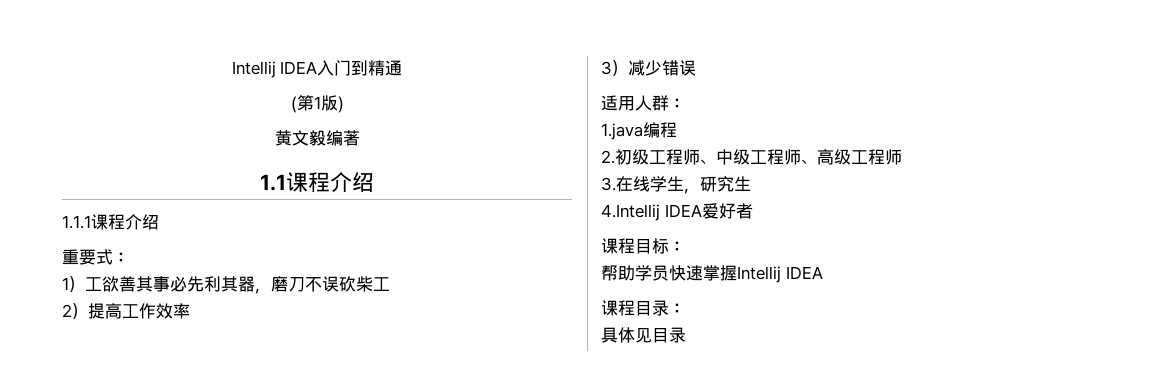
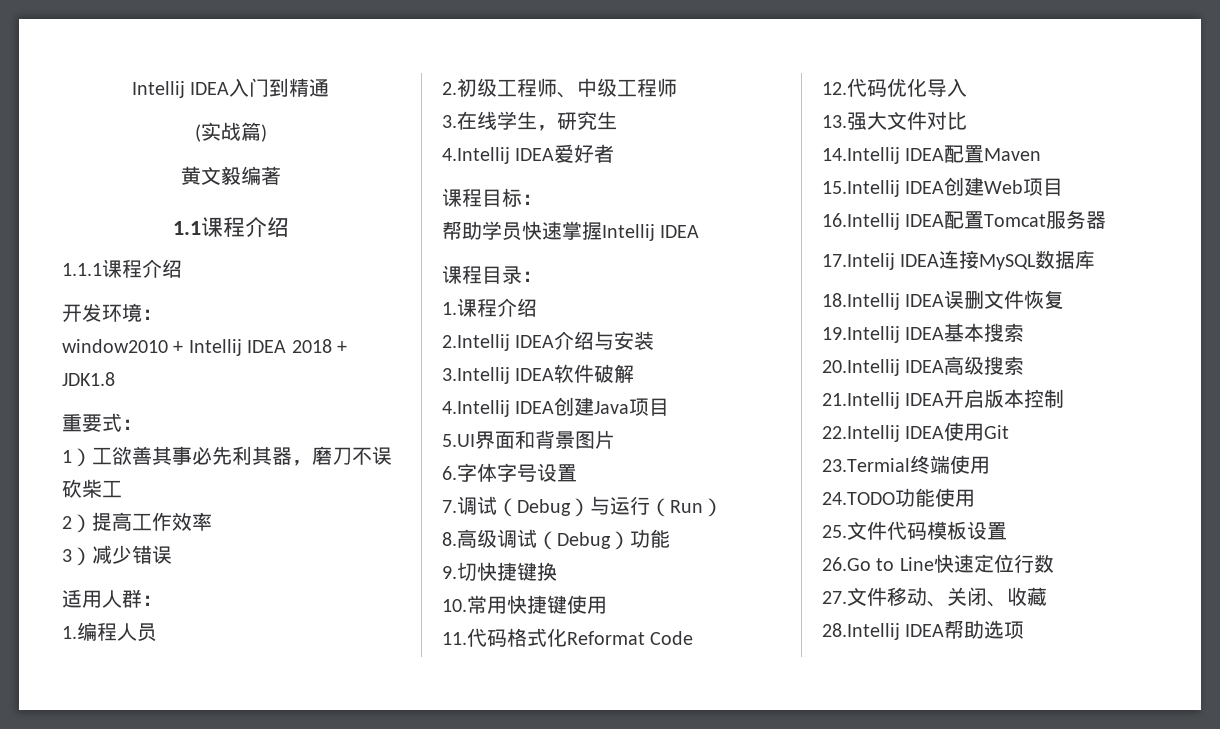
- (第1版)
+ (实战篇)
+ 开发环境：
+ window2010 + Intellij IDEA 2018 + JDK1.8
- 1.java编程
+ 1.编程人员
- 2.初级工程师、中级工程师、高级工程师
+ 2.初级工程师、中级工程师
- 具体见目录
+ 1.课程介绍
+ 2.Intellij IDEA介绍与安装
+ 3.Intellij IDEA软件破解
+ 4.Intellij IDEA创建Java项目
+ 5.UI界面和背景图片
+ 6.字体字号设置
+ 7.调试（Debug）与运行（Run）
+ 8.高级调试（Debug）功能
+ 9.切快捷键换
+ 10.常用快捷键使用
+ 11.代码格式化Reformat Code
+ 12.代码优化导入
+ 13.强大文件对比
+ 14.Intellij IDEA配置Maven
+ 15.Intellij IDEA创建Web项目
+ 16.Intellij IDEA配置Tomcat服务器
+ 17.Intelij IDEA连接MySQL数据库
+ 18.Intellij IDEA误删文件恢复
+ 19.Intellij IDEA基本搜索
+ 20.Intellij IDEA高级搜索
+ 21.Intellij IDEA开启版本控制
+ 22.Intellij IDEA使用Git
+ 23.Termial终端使用
+ 24.TODO功能使用
+ 25.文件代码模板设置
+ 26.Go to Line快速定位行数
+ 27.文件移动、关闭、收藏
+ 28.Intellij IDEA帮助选项

